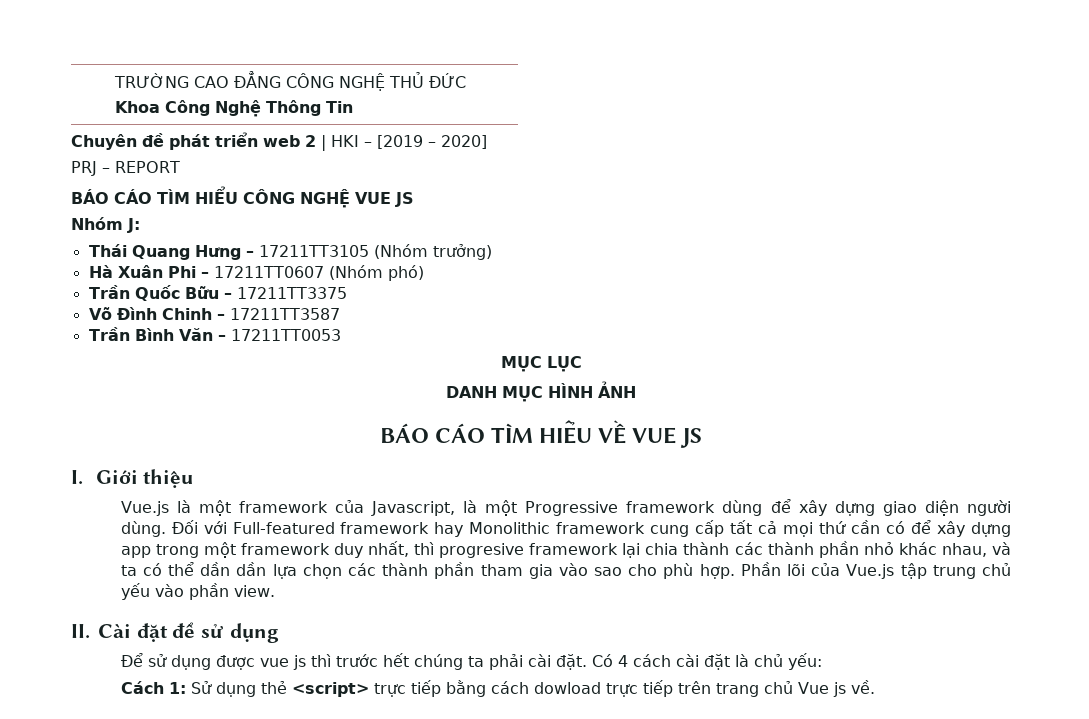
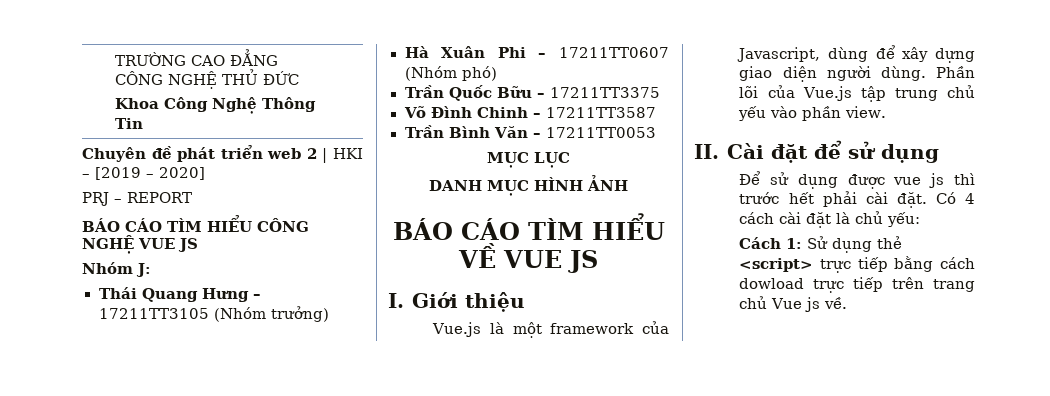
- Vue.js là một framework của Javascript, là một Progressive framework dùng để xây dựng giao diện người dùng.
+ Vue.js là một framework của Javascript, dùng để xây dựng giao diện người dùng.
- Đối với Full-featured framework hay Monolithic framework cung cấp tất cả mọi thứ cần có để xây dựng app trong một framework duy nhất, thì progresive framework lại chia thành các thành phần nhỏ khác nhau, và ta có thể dần dần lựa chọn các thành phần tham gia vào sao cho phù hợp.
- Để sử dụng được vue js thì trước hết chúng ta phải cài đặt.
+ Để sử dụng được vue js thì trước hết phải cài đặt.

